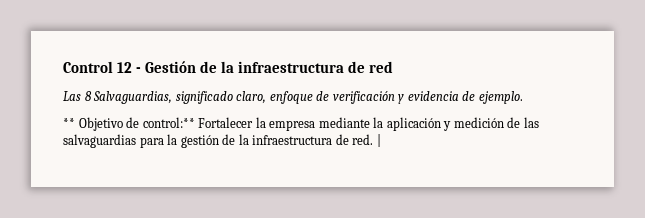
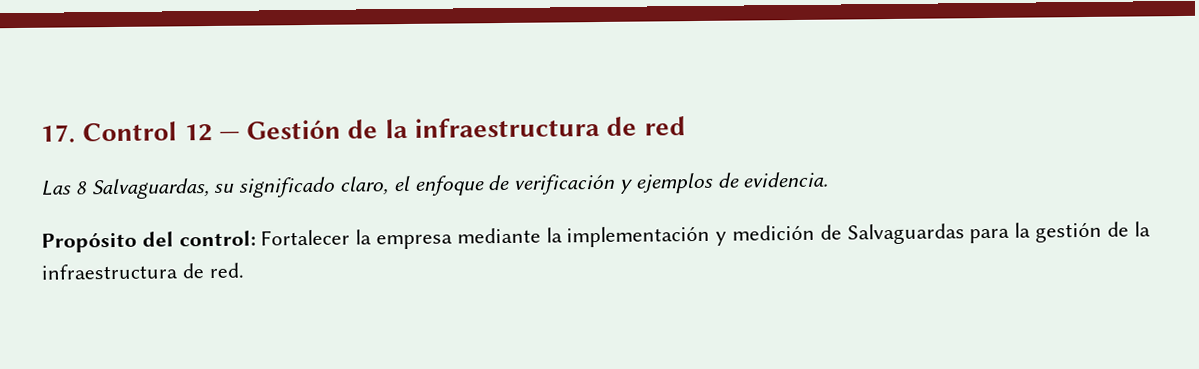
- Control 12 - Gestión de la infraestructura de red
+ 17. Control 12 — Gestión de la infraestructura de red
- Las 8 Salvaguardias, significado claro, enfoque de verificación y evidencia de ejemplo.
- ** Objetivo de control:** Fortalecer la empresa mediante la aplicación y medición de las salvaguardias para la gestión de la infraestructura de red. |
+ Las 8 Salvaguardas, su significado claro, el enfoque de verificación y ejemplos de evidencia.
+ Propósito del control: Fortalecer la empresa mediante la implementación y medición de Salvaguardas para la gestión de la infraestructura de red.

